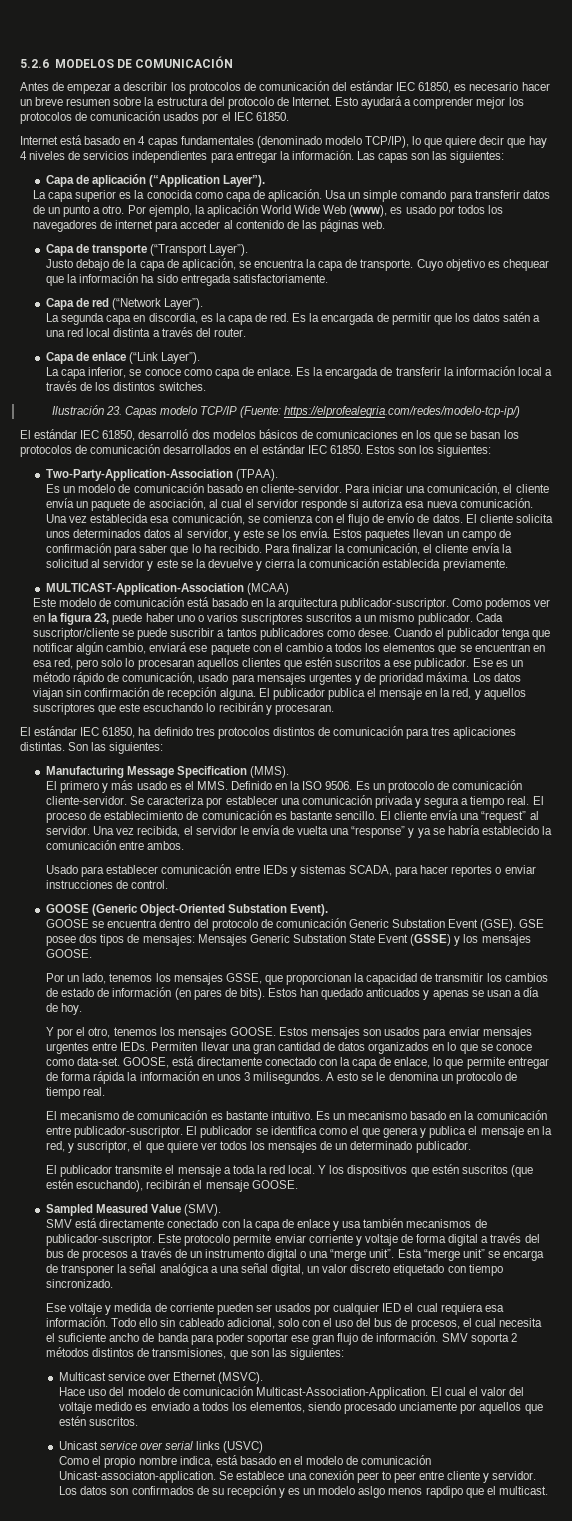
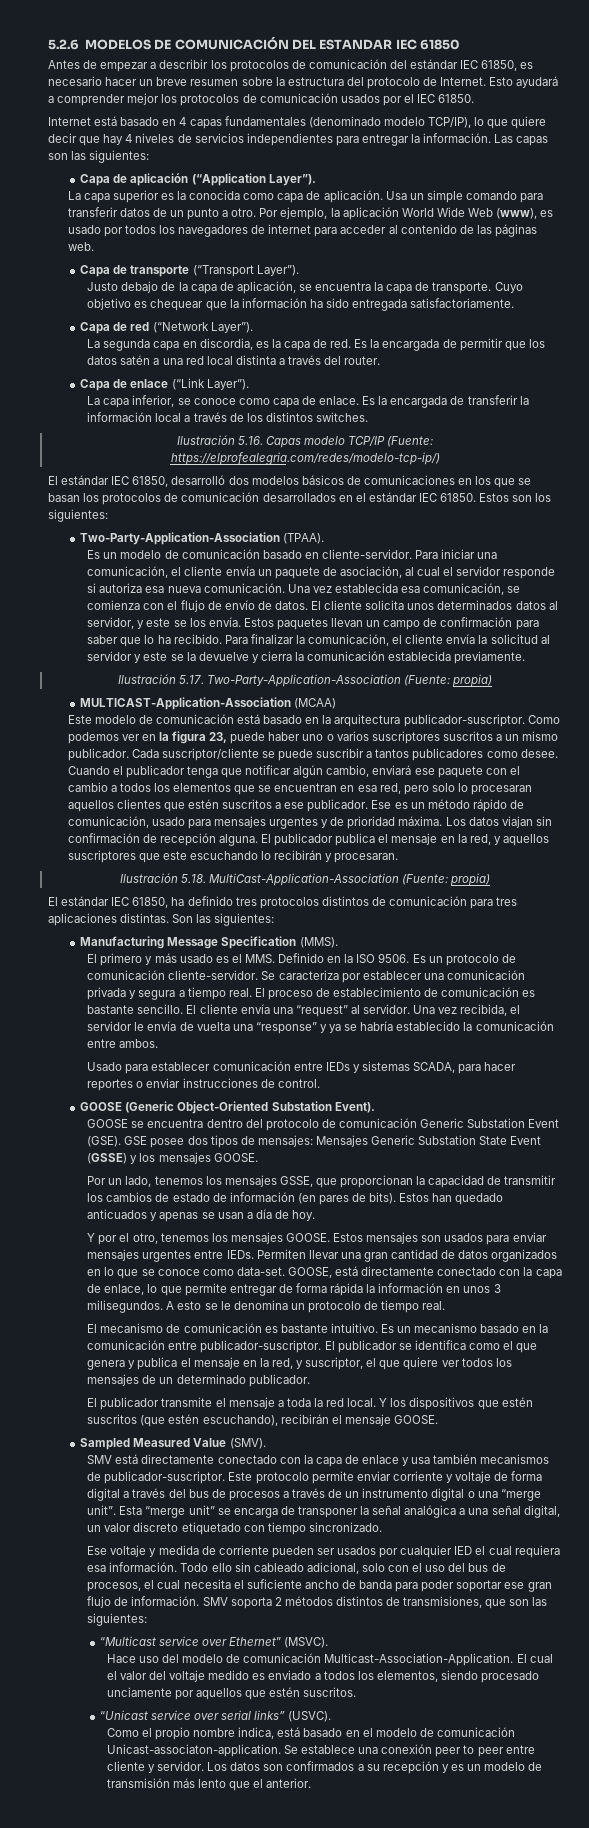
- 5.2.6 MODELOS DE COMUNICACIÓN
+ 5.2.6 MODELOS DE COMUNICACIÓN DEL ESTANDAR IEC 61850
- Ilustración 23. Capas modelo TCP/IP (Fuente: https://elprofealegria.com/redes/modelo-tcp-ip/)
+ Ilustración 5.16. Capas modelo TCP/IP (Fuente: https://elprofealegria.com/redes/modelo-tcp-ip/)
+ Ilustración 5.17. Two-Party-Application-Association (Fuente: propia)
+ Ilustración 5.18. MultiCast-Application-Association (Fuente: propia)
- Multicast service over Ethernet (MSVC).
+ “Multicast service over Ethernet” (MSVC).
- Unicast service over serial links (USVC)
+ “Unicast service over serial links” (USVC).
- Los datos son confirmados de su recepción y es un modelo aslgo menos rapdipo que el multicast.
+ Los datos son confirmados a su recepción y es un modelo de transmisión más lento que el anterior.

